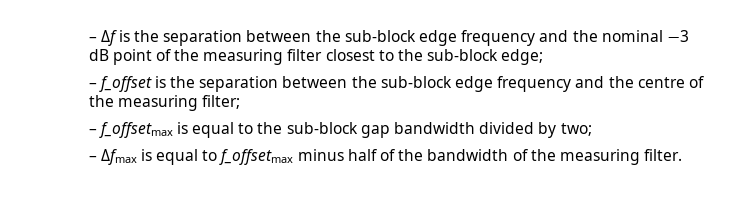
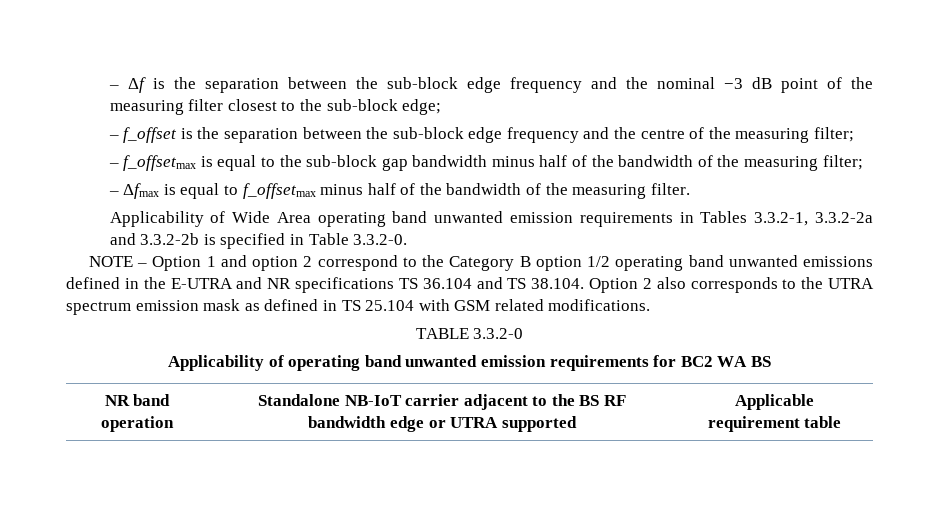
- – f_offsetmax is equal to the sub-block gap bandwidth divided by two;
+ – f_offsetmax is equal to the sub-block gap bandwidth minus half of the bandwidth of the measuring filter;
+ Applicability of Wide Area operating band unwanted emission requirements in Tables 3.3.2-1, 3.3.2-2a and 3.3.2-2b is specified in Table 3.3.2-0.
+ NOTE – Option 1 and option 2 correspond to the Category B option 1/2 operating band unwanted emissions defined in the E-UTRA and NR specifications TS 36.104 and TS 38.104. Option 2 also corresponds to the UTRA spectrum emission mask as defined in TS 25.104 with GSM related modifications.
+ TABLE 3.3.2-0
+ Applicability of operating band unwanted emission requirements for BC2 WA BS
+ NR band operation | Standalone NB-IoT carrier adjacent to the BS RF bandwidth edge or UTRA supported | Applicable requirement table

